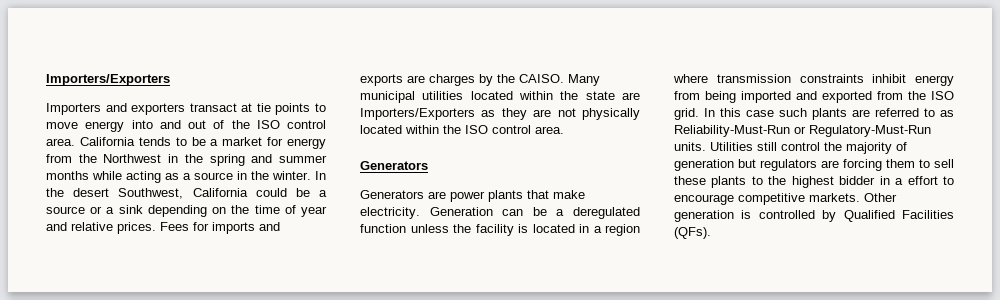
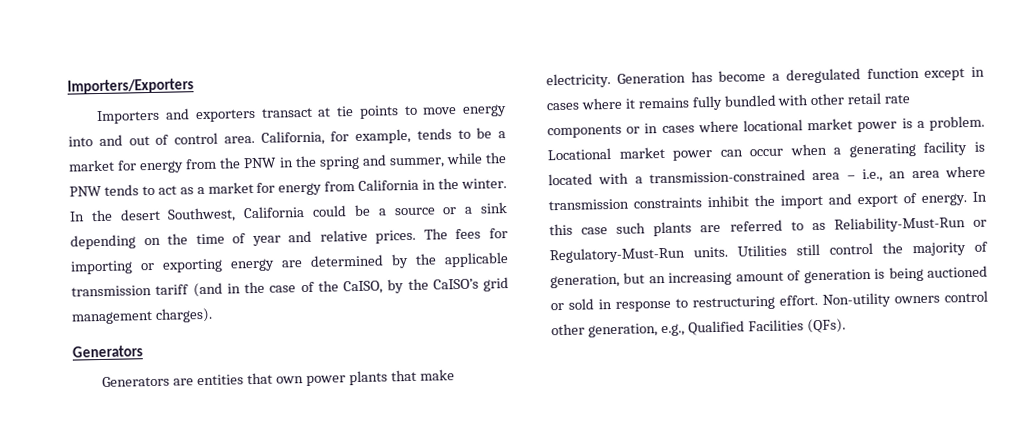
- Importers and exporters transact at tie points to move energy into and out of the ISO control area. California tends to be a market for energy from the Northwest in the spring and summer months while acting as a source in the winter.
+ Importers and exporters transact at tie points to move energy into and out of control area. California, for example, tends to be a market for energy from the PNW in the spring and summer, while the PNW tends to act as a market for energy from California in the winter.
- Fees for imports and exports are charges by the CAISO. Many municipal utilities located within the state are Importers/Exporters as they are not physically located within the ISO control area.
+ The fees for importing or exporting energy are determined by the applicable transmission tariff (and in the case of the CaISO, by the CaISO’s grid management charges).
- Generators are power plants that make electricity.
+ Generators are entities that own power plants that make electricity.
- Generation can be a deregulated function unless the facility is located in a region where transmission constraints inhibit energy from being imported and exported from the ISO grid.
+ Generation has become a deregulated function except in cases where it remains fully bundled with other retail rate components or in cases where locational market power is a problem. Locational market power can occur when a generating facility is located with a transmission-constrained area – i.e., an area where transmission constraints inhibit the import and export of energy.
- Utilities still control the majority of generation but regulators are forcing them to sell these plants to the highest bidder in a effort to encourage competitive markets. Other generation is controlled by Qualified Facilities (QFs).
+ Utilities still control the majority of generation, but an increasing amount of generation is being auctioned or sold in response to restructuring effort. Non-utility owners control other generation, e.g., Qualified Facilities (QFs).

